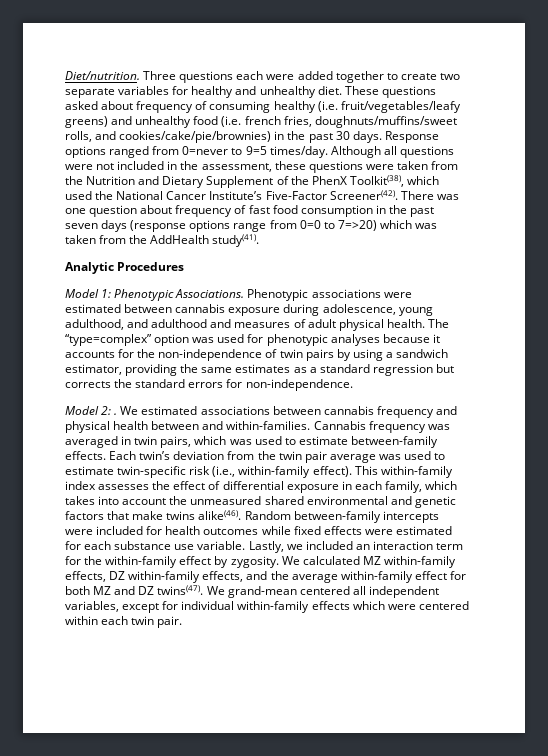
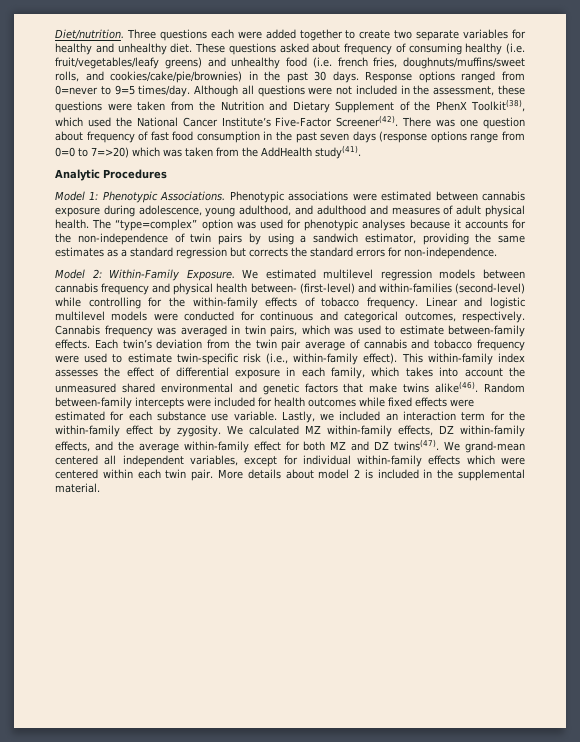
- Model 2: . We estimated associations between cannabis frequency and physical health between and within-families.
+ Model 2: Within-Family Exposure. We estimated multilevel regression models between cannabis frequency and physical health between- (first-level) and within-families (second-level) while controlling for the within-family effects of tobacco frequency. Linear and logistic multilevel models were conducted for continuous and categorical outcomes, respectively.
- Each twin’s deviation from the twin pair average was used to estimate twin-specific risk (i.e., within-family effect).
+ Each twin’s deviation from the twin pair average of cannabis and tobacco frequency were used to estimate twin-specific risk (i.e., within-family effect).
+ More details about model 2 is included in the supplemental material.

